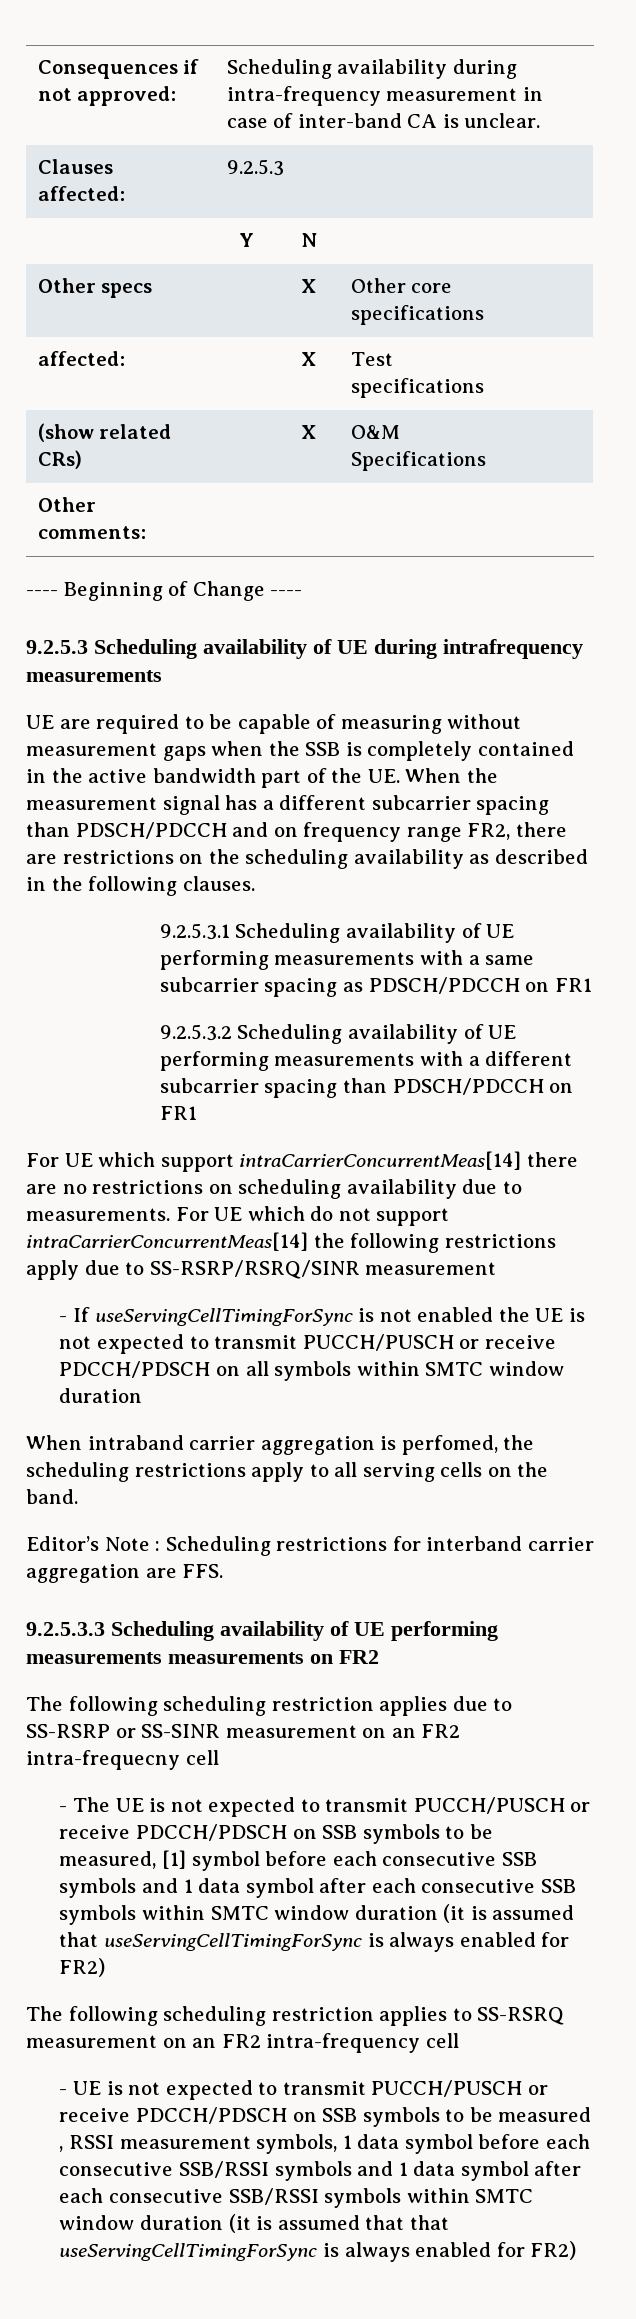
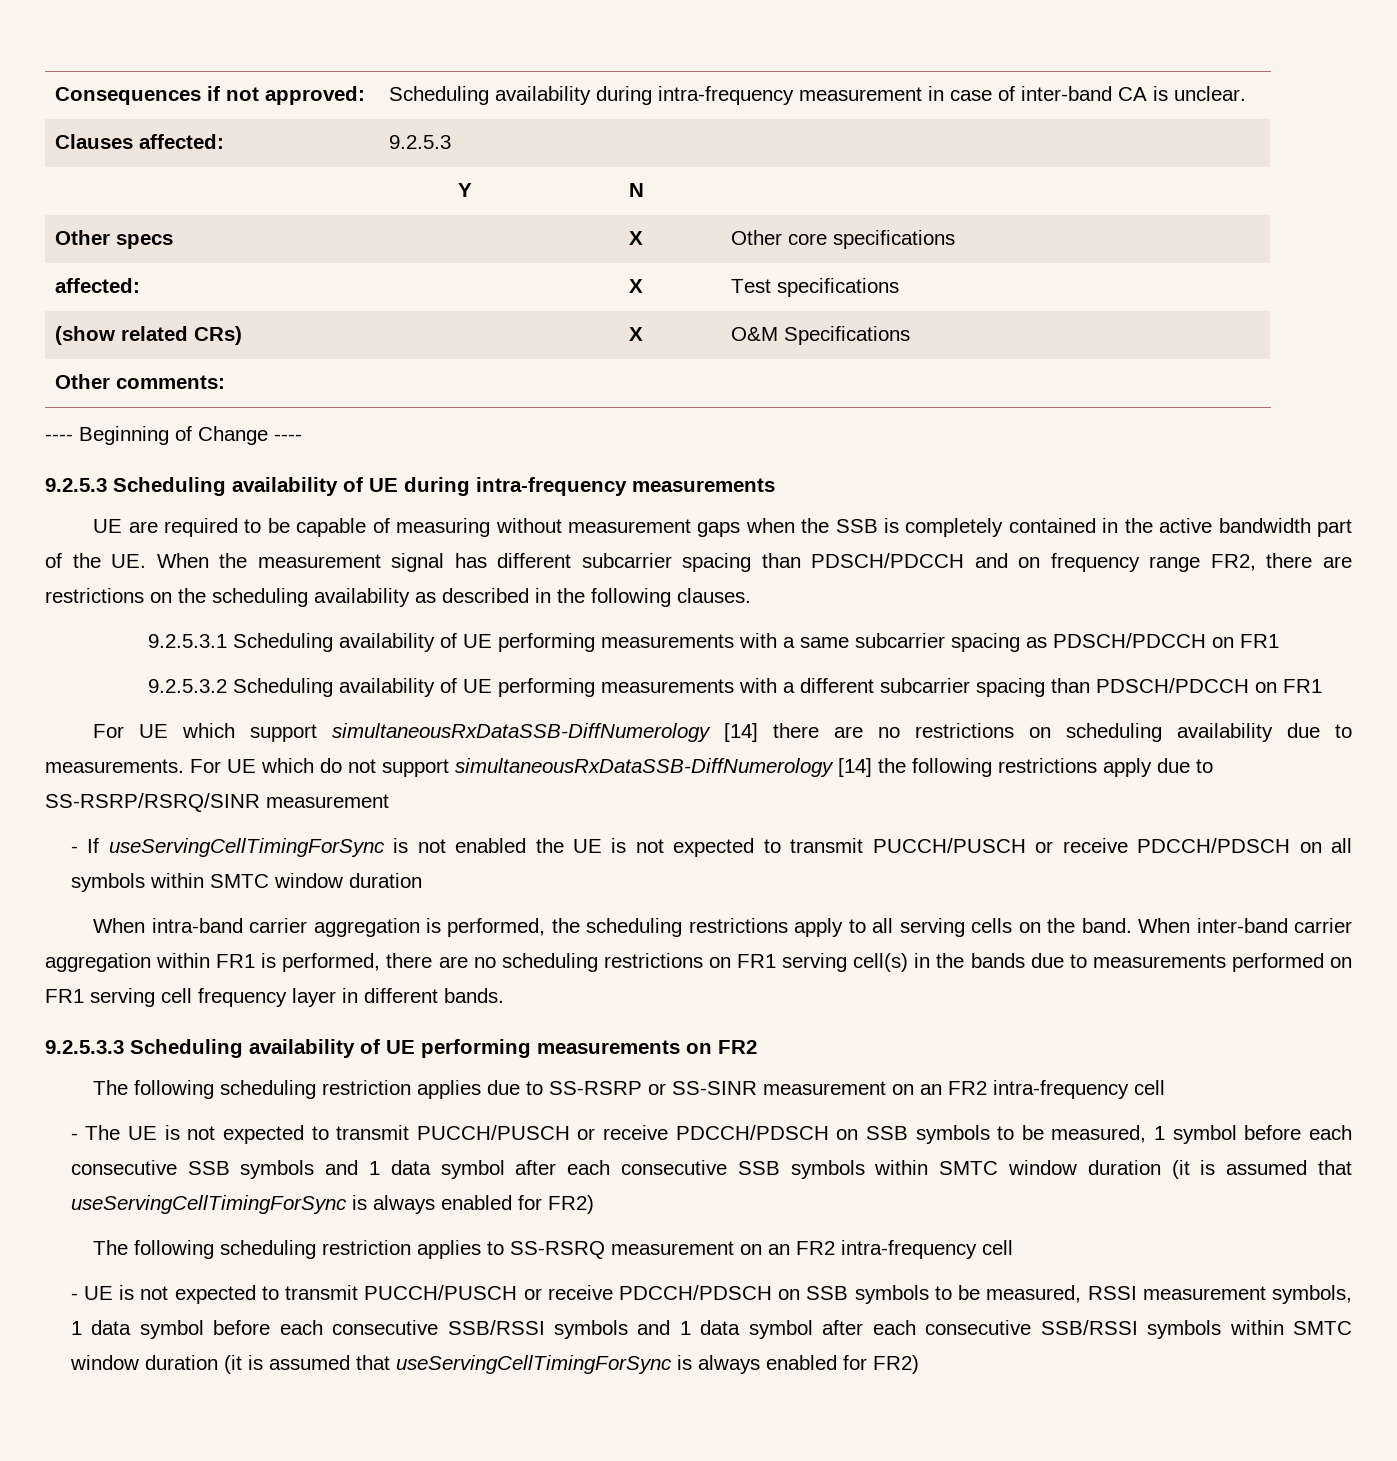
- 9.2.5.3 Scheduling availability of UE during intrafrequency measurements
+ 9.2.5.3 Scheduling availability of UE during intra-frequency measurements
- UE are required to be capable of measuring without measurement gaps when the SSB is completely contained in the active bandwidth part of the UE. When the measurement signal has a different subcarrier spacing than PDSCH/PDCCH and on frequency range FR2, there are restrictions on the scheduling availability as described in the following clauses.
+ UE are required to be capable of measuring without measurement gaps when the SSB is completely contained in the active bandwidth part of the UE. When the measurement signal has different subcarrier spacing than PDSCH/PDCCH and on frequency range FR2, there are restrictions on the scheduling availability as described in the following clauses.
- For UE which support intraCarrierConcurrentMeas[14] there are no restrictions on scheduling availability due to measurements.
+ For UE which support simultaneousRxDataSSB-DiffNumerology [14] there are no restrictions on scheduling availability due to measurements.
- For UE which do not support intraCarrierConcurrentMeas[14] the following restrictions apply due to SS-RSRP/RSRQ/SINR measurement
+ For UE which do not support simultaneousRxDataSSB-DiffNumerology [14] the following restrictions apply due to SS-RSRP/RSRQ/SINR measurement
- When intraband carrier aggregation is perfomed, the scheduling restrictions apply to all serving cells on the band.
- Editor’s Note : Scheduling restrictions for interband carrier aggregation are FFS.
+ When intra-band carrier aggregation is performed, the scheduling restrictions apply to all serving cells on the band. When inter-band carrier aggregation within FR1 is performed, there are no scheduling restrictions on FR1 serving cell(s) in the bands due to measurements performed on FR1 serving cell frequency layer in different bands.
- 9.2.5.3.3 Scheduling availability of UE performing measurements measurements on FR2
+ 9.2.5.3.3 Scheduling availability of UE performing measurements on FR2
- The following scheduling restriction applies due to SS-RSRP or SS-SINR measurement on an FR2 intra-frequecny cell
+ The following scheduling restriction applies due to SS-RSRP or SS-SINR measurement on an FR2 intra-frequency cell
- - The UE is not expected to transmit PUCCH/PUSCH or receive PDCCH/PDSCH on SSB symbols to be measured, [1] symbol before each consecutive SSB symbols and 1 data symbol after each consecutive SSB symbols within SMTC window duration (it is assumed that useServingCellTimingForSync is always enabled for FR2)
+ - The UE is not expected to transmit PUCCH/PUSCH or receive PDCCH/PDSCH on SSB symbols to be measured, 1 symbol before each consecutive SSB symbols and 1 data symbol after each consecutive SSB symbols within SMTC window duration (it is assumed that useServingCellTimingForSync is always enabled for FR2)
- - UE is not expected to transmit PUCCH/PUSCH or receive PDCCH/PDSCH on SSB symbols to be measured , RSSI measurement symbols, 1 data symbol before each consecutive SSB/RSSI symbols and 1 data symbol after each consecutive SSB/RSSI symbols within SMTC window duration (it is assumed that that useServingCellTimingForSync is always enabled for FR2)
+ - UE is not expected to transmit PUCCH/PUSCH or receive PDCCH/PDSCH on SSB symbols to be measured, RSSI measurement symbols, 1 data symbol before each consecutive SSB/RSSI symbols and 1 data symbol after each consecutive SSB/RSSI symbols within SMTC window duration (it is assumed that useServingCellTimingForSync is always enabled for FR2)

